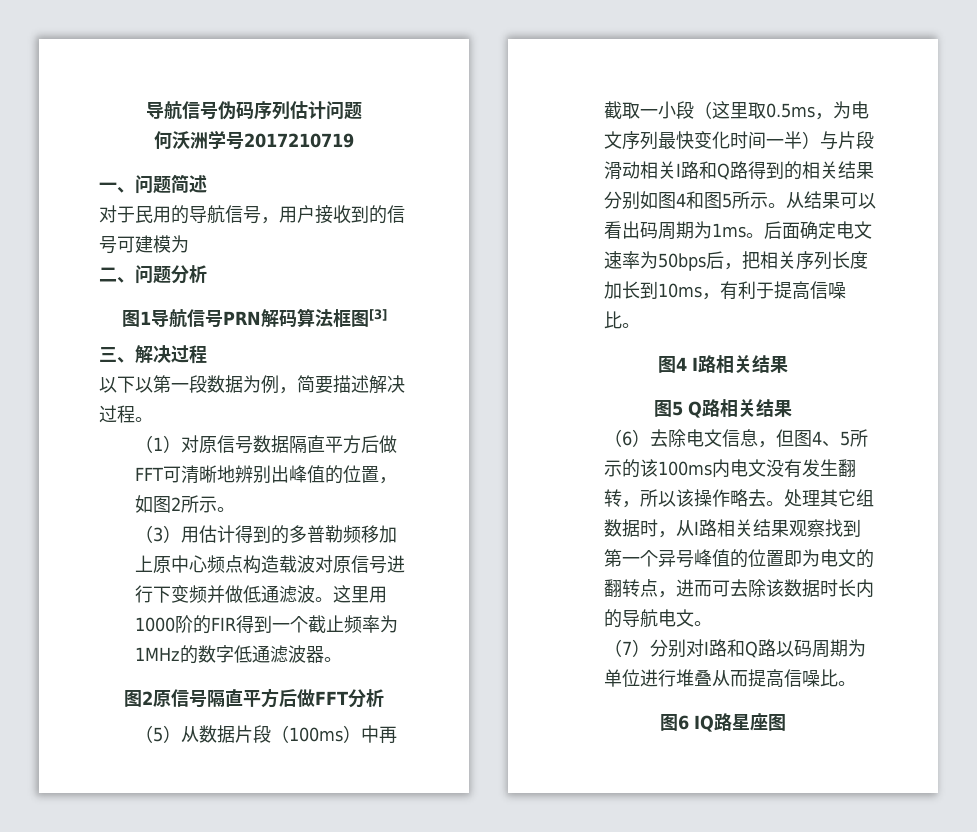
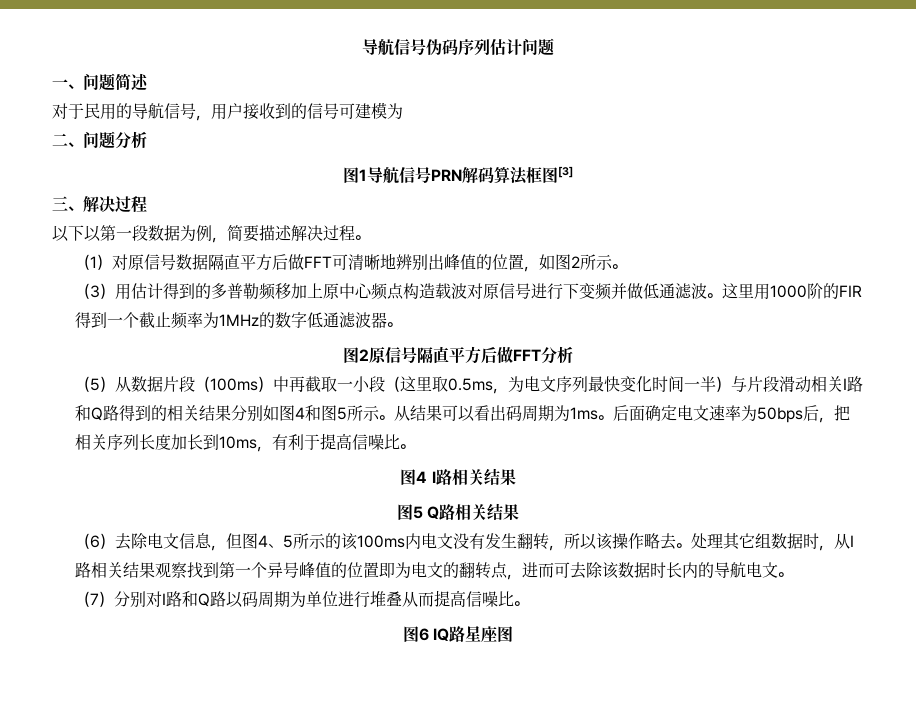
- 何沃洲学号2017210719

